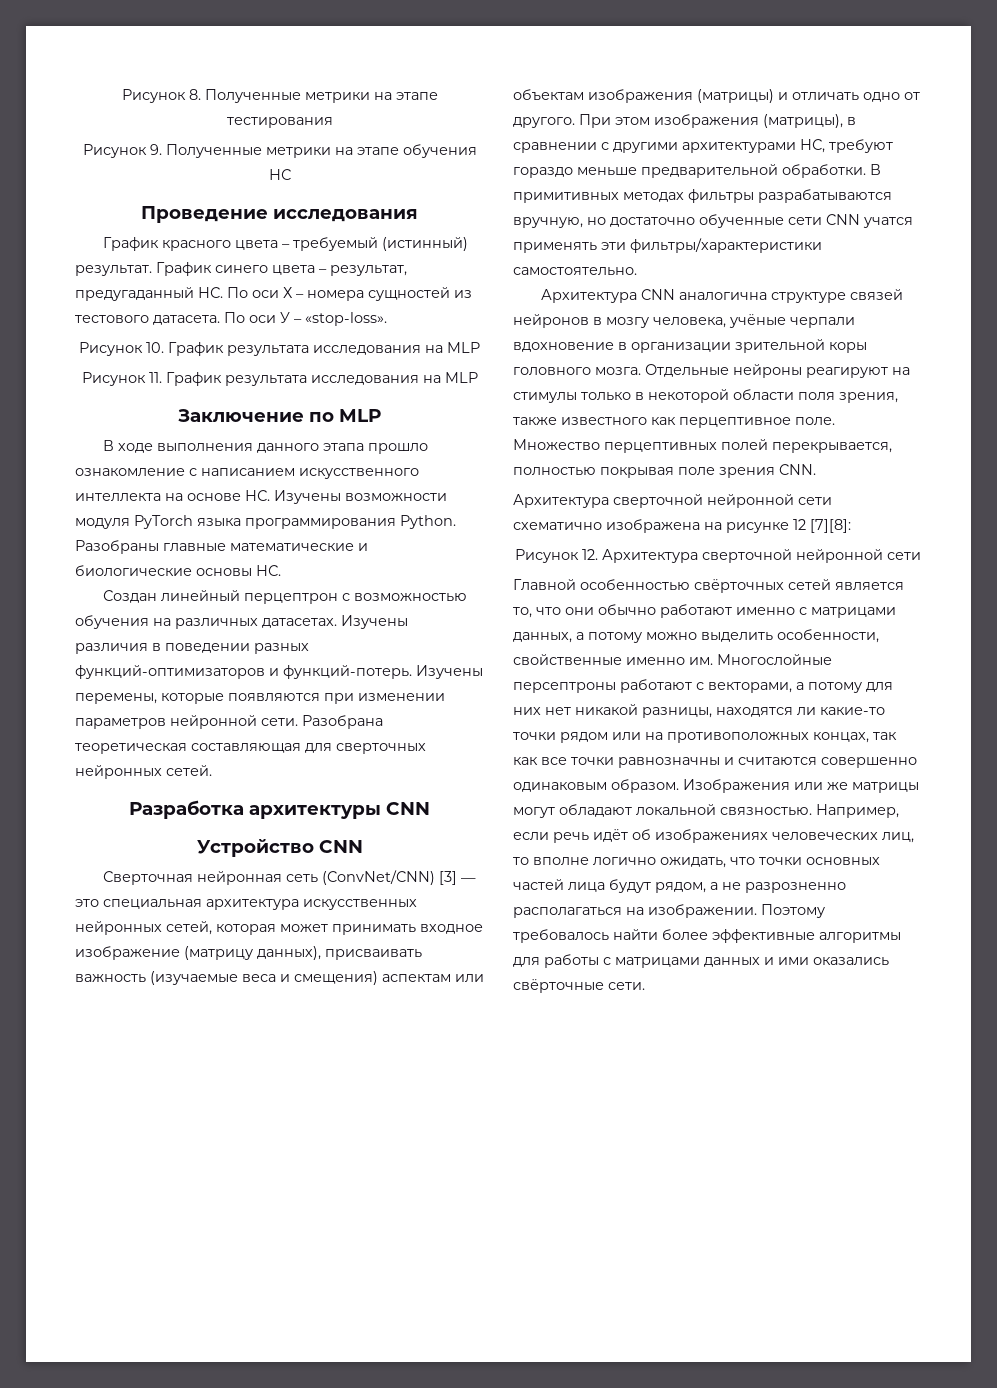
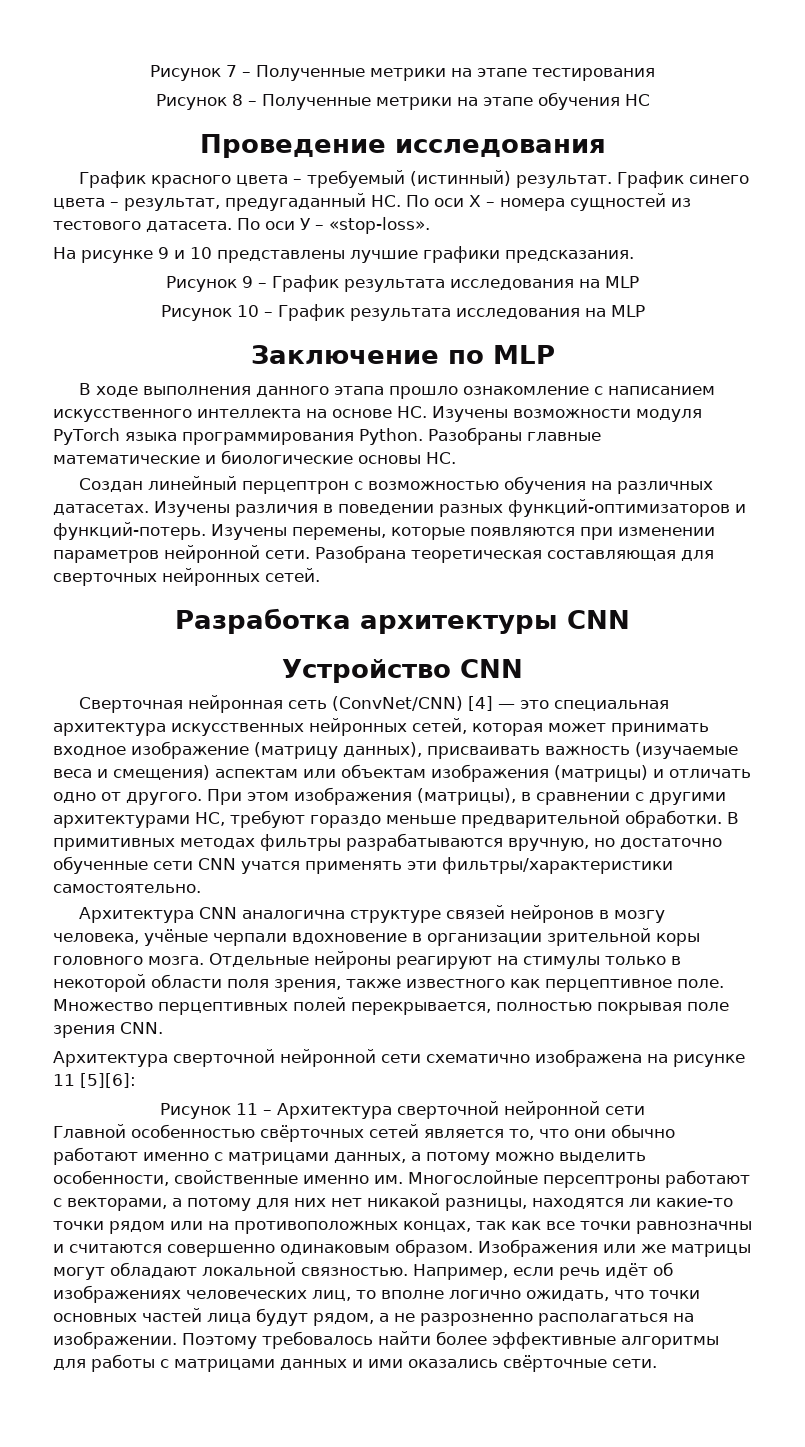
- Рисунок 8. Полученные метрики на этапе тестирования
+ Рисунок 7 – Полученные метрики на этапе тестирования
- Рисунок 9. Полученные метрики на этапе обучения НС
+ Рисунок 8 – Полученные метрики на этапе обучения НС
- Рисунок 10. График результата исследования на MLP
+ На рисунке 9 и 10 представлены лучшие графики предсказания.
+ Рисунок 9 – График результата исследования на MLP
- Рисунок 11. График результата исследования на MLP
+ Рисунок 10 – График результата исследования на MLP
- Сверточная нейронная сеть (ConvNet/CNN) [3] — это специальная архитектура искусственных нейронных сетей, которая может принимать входное изображение (матрицу данных), присваивать важность (изучаемые веса и смещения) аспектам или объектам изображения (матрицы) и отличать одно от другого.
+ Сверточная нейронная сеть (ConvNet/CNN) [4] — это специальная архитектура искусственных нейронных сетей, которая может принимать входное изображение (матрицу данных), присваивать важность (изучаемые веса и смещения) аспектам или объектам изображения (матрицы) и отличать одно от другого.
- Архитектура сверточной нейронной сети схематично изображена на рисунке 12 [7][8]:
- Рисунок 12. Архитектура сверточной нейронной сети
+ Архитектура сверточной нейронной сети схематично изображена на рисунке 11 [5][6]:
+ Рисунок 11 – Архитектура сверточной нейронной сети

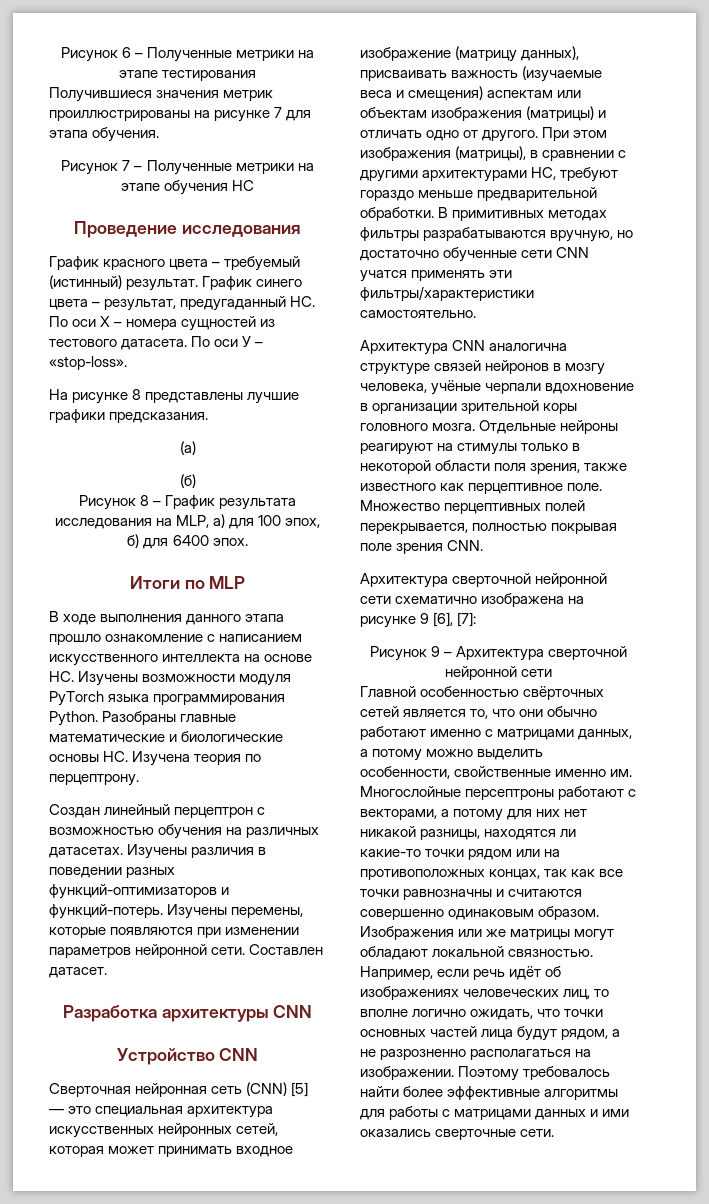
- Рисунок 7 – Полученные метрики на этапе тестирования
+ Рисунок 6 – Полученные метрики на этапе тестирования
- Рисунок 8 – Полученные метрики на этапе обучения НС
+ Получившиеся значения метрик проиллюстрированы на рисунке 7 для этапа обучения.
+ Рисунок 7 – Полученные метрики на этапе обучения НС
- На рисунке 9 и 10 представлены лучшие графики предсказания.
+ На рисунке 8 представлены лучшие графики предсказания.
- Рисунок 9 – График результата исследования на MLP
- Рисунок 10 – График результата исследования на MLP
- Заключение по MLP
+ (а)
+ (б)
+ Рисунок 8 – График результата исследования на MLP, а) для 100 эпох, б) для 6400 эпох.
+ Итоги по MLP
- Разобраны главные математические и биологические основы НС.
+ Разобраны главные математические и биологические основы НС. Изучена теория по перцептрону.
- Разобрана теоретическая составляющая для сверточных нейронных сетей.
+ Составлен датасет.
- Сверточная нейронная сеть (ConvNet/CNN) [4] — это специальная архитектура искусственных нейронных сетей, которая может принимать входное изображение (матрицу данных), присваивать важность (изучаемые веса и смещения) аспектам или объектам изображения (матрицы) и отличать одно от другого.
+ Сверточная нейронная сеть (CNN) [5] — это специальная архитектура искусственных нейронных сетей, которая может принимать входное изображение (матрицу данных), присваивать важность (изучаемые веса и смещения) аспектам или объектам изображения (матрицы) и отличать одно от другого.
- Архитектура сверточной нейронной сети схематично изображена на рисунке 11 [5][6]:
- Рисунок 11 – Архитектура сверточной нейронной сети
+ Архитектура сверточной нейронной сети схематично изображена на рисунке 9 [6], [7]:
+ Рисунок 9 – Архитектура сверточной нейронной сети
- Поэтому требовалось найти более эффективные алгоритмы для работы с матрицами данных и ими оказались свёрточные сети.
+ Поэтому требовалось найти более эффективные алгоритмы для работы с матрицами данных и ими оказались сверточные сети.

